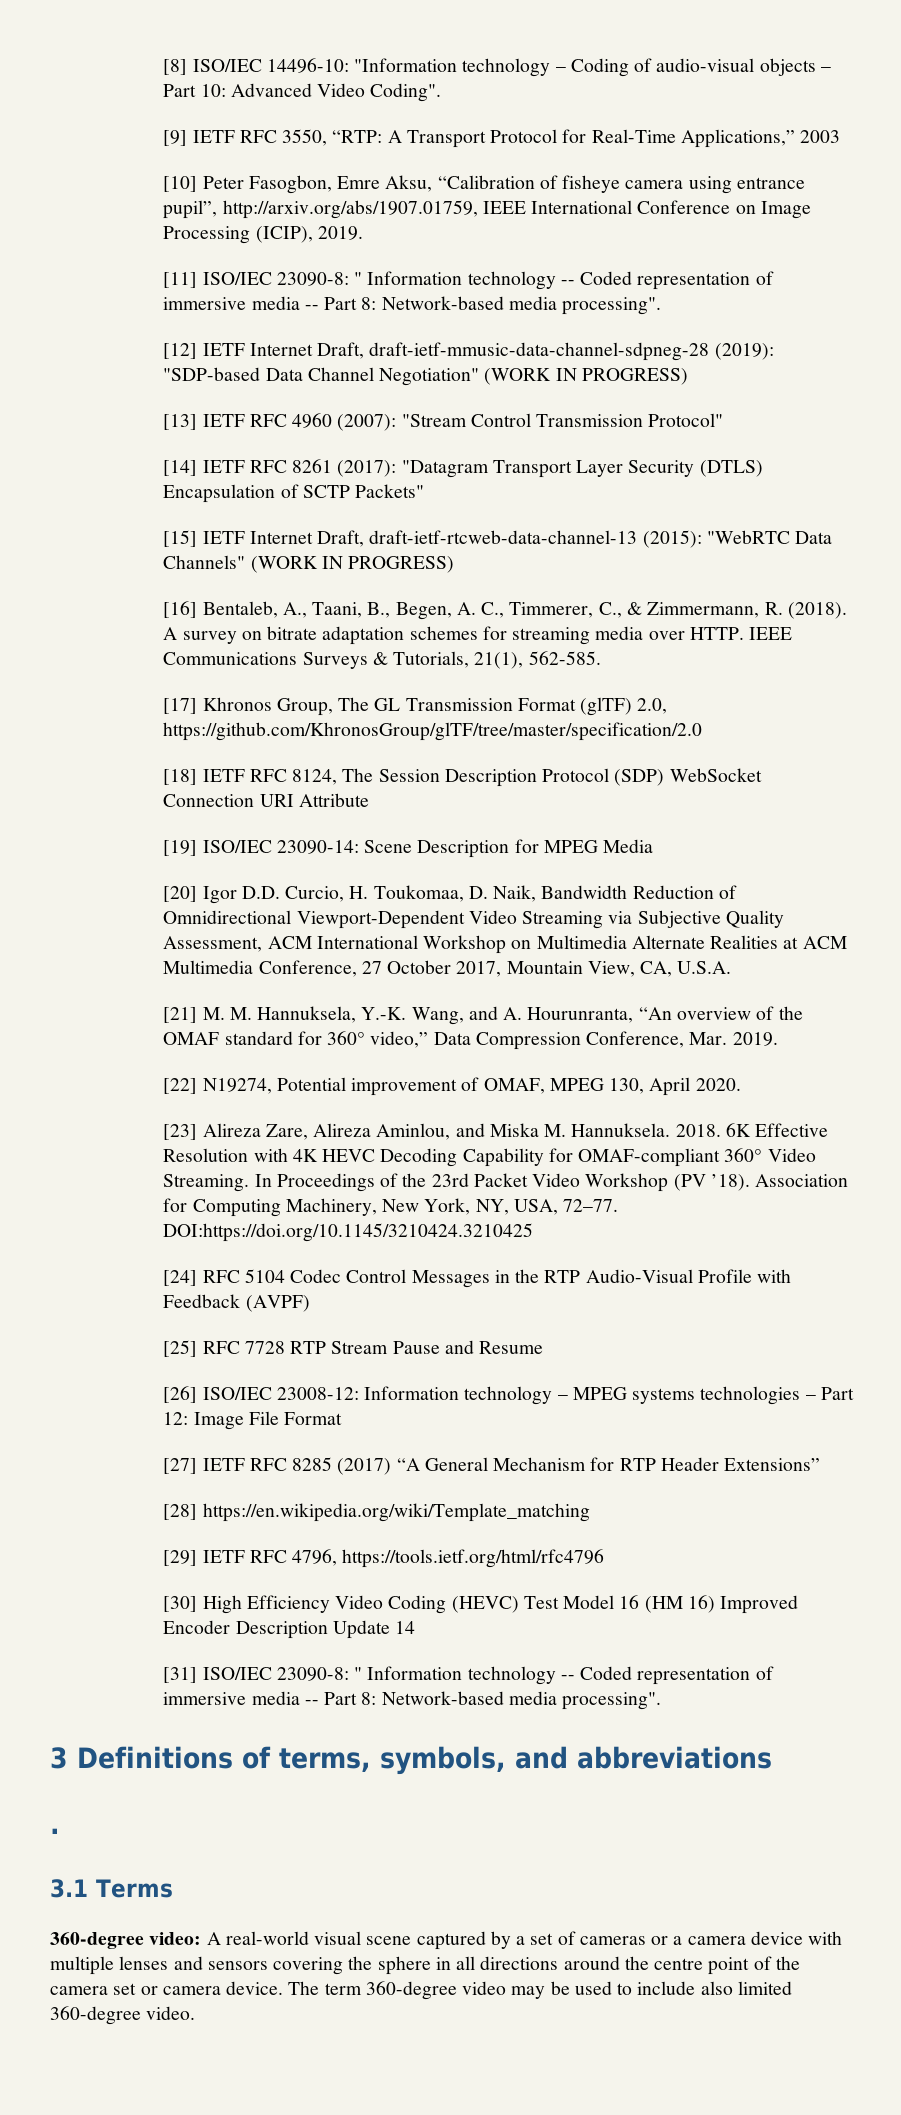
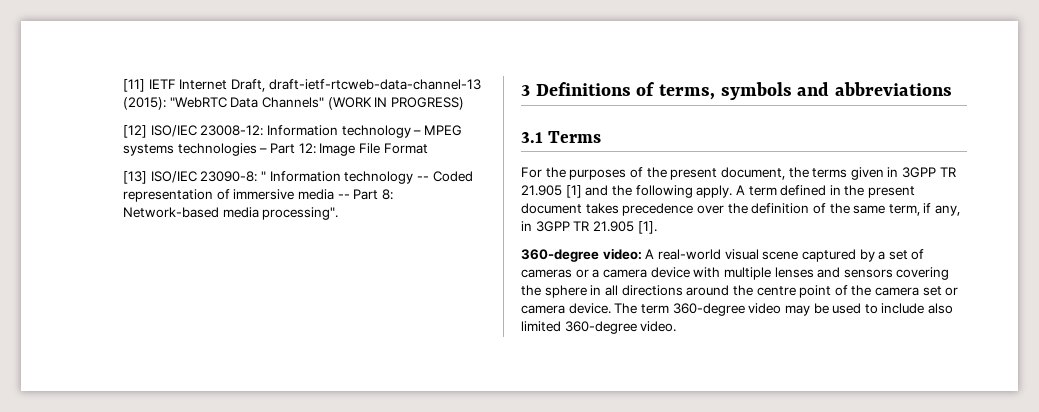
- [8] ISO/IEC 14496-10: "Information technology – Coding of audio-visual objects – Part 10: Advanced Video Coding".
- [9] IETF RFC 3550, “RTP: A Transport Protocol for Real-Time Applications,” 2003
- [10] Peter Fasogbon, Emre Aksu, “Calibration of fisheye camera using entrance pupil”, http://arxiv.org/abs/1907.01759, IEEE International Conference on Image Processing (ICIP), 2019.
- [11] ISO/IEC 23090-8: " Information technology -- Coded representation of immersive media -- Part 8: Network-based media processing".
- [12] IETF Internet Draft, draft-ietf-mmusic-data-channel-sdpneg-28 (2019): "SDP-based Data Channel Negotiation" (WORK IN PROGRESS)
- [13] IETF RFC 4960 (2007): "Stream Control Transmission Protocol"
- [14] IETF RFC 8261 (2017): "Datagram Transport Layer Security (DTLS) Encapsulation of SCTP Packets"
- [15] IETF Internet Draft, draft-ietf-rtcweb-data-channel-13 (2015): "WebRTC Data Channels" (WORK IN PROGRESS)
+ [11] IETF Internet Draft, draft-ietf-rtcweb-data-channel-13 (2015): "WebRTC Data Channels" (WORK IN PROGRESS)
- [16] Bentaleb, A., Taani, B., Begen, A. C., Timmerer, C., & Zimmermann, R. (2018). A survey on bitrate adaptation schemes for streaming media over HTTP. IEEE Communications Surveys & Tutorials, 21(1), 562-585.
- [17] Khronos Group, The GL Transmission Format (glTF) 2.0, https://github.com/KhronosGroup/glTF/tree/master/specification/2.0
- [18] IETF RFC 8124, The Session Description Protocol (SDP) WebSocket Connection URI Attribute
- [19] ISO/IEC 23090-14: Scene Description for MPEG Media
- [20] Igor D.D. Curcio, H. Toukomaa, D. Naik, Bandwidth Reduction of Omnidirectional Viewport-Dependent Video Streaming via Subjective Quality Assessment, ACM International Workshop on Multimedia Alternate Realities at ACM Multimedia Conference, 27 October 2017, Mountain View, CA, U.S.A.
- [21] M. M. Hannuksela, Y.-K. Wang, and A. Hourunranta, “An overview of the OMAF standard for 360° video,” Data Compression Conference, Mar. 2019.
- [22] N19274, Potential improvement of OMAF, MPEG 130, April 2020.
- [23] Alireza Zare, Alireza Aminlou, and Miska M. Hannuksela. 2018. 6K Effective Resolution with 4K HEVC Decoding Capability for OMAF-compliant 360° Video Streaming. In Proceedings of the 23rd Packet Video Workshop (PV ’18). Association for Computing Machinery, New York, NY, USA, 72–77. DOI:https://doi.org/10.1145/3210424.3210425
- [24] RFC 5104 Codec Control Messages in the RTP Audio-Visual Profile with Feedback (AVPF)
- [25] RFC 7728 RTP Stream Pause and Resume
- [26] ISO/IEC 23008-12: Information technology – MPEG systems technologies – Part 12: Image File Format
+ [12] ISO/IEC 23008-12: Information technology – MPEG systems technologies – Part 12: Image File Format
- [27] IETF RFC 8285 (2017) “A General Mechanism for RTP Header Extensions”
- [28] https://en.wikipedia.org/wiki/Template_matching
- [29] IETF RFC 4796, https://tools.ietf.org/html/rfc4796
- [30] High Efficiency Video Coding (HEVC) Test Model 16 (HM 16) Improved Encoder Description Update 14
- [31] ISO/IEC 23090-8: " Information technology -- Coded representation of immersive media -- Part 8: Network-based media processing".
+ [13] ISO/IEC 23090-8: " Information technology -- Coded representation of immersive media -- Part 8: Network-based media processing".
- 3 Definitions of terms, symbols, and abbreviations
+ 3 Definitions of terms, symbols and abbreviations
- .
+ For the purposes of the present document, the terms given in 3GPP TR 21.905 [1] and the following apply. A term defined in the present document takes precedence over the definition of the same term, if any, in 3GPP TR 21.905 [1].

